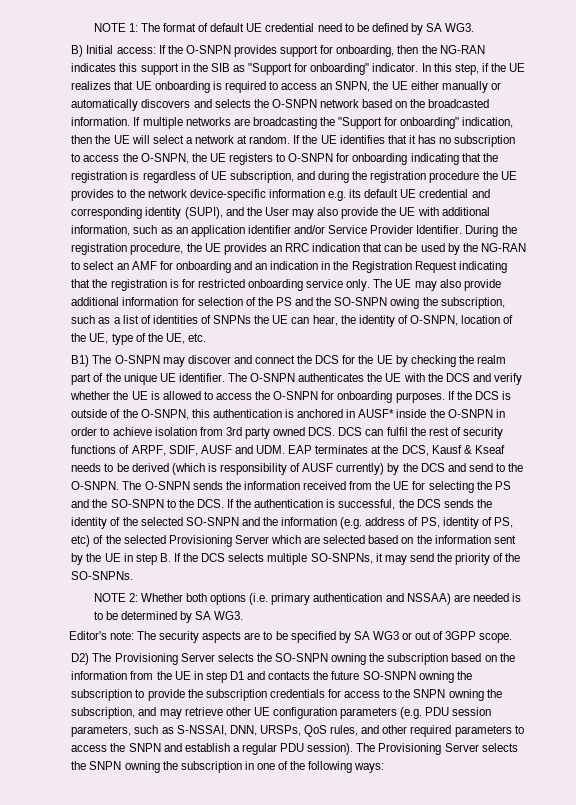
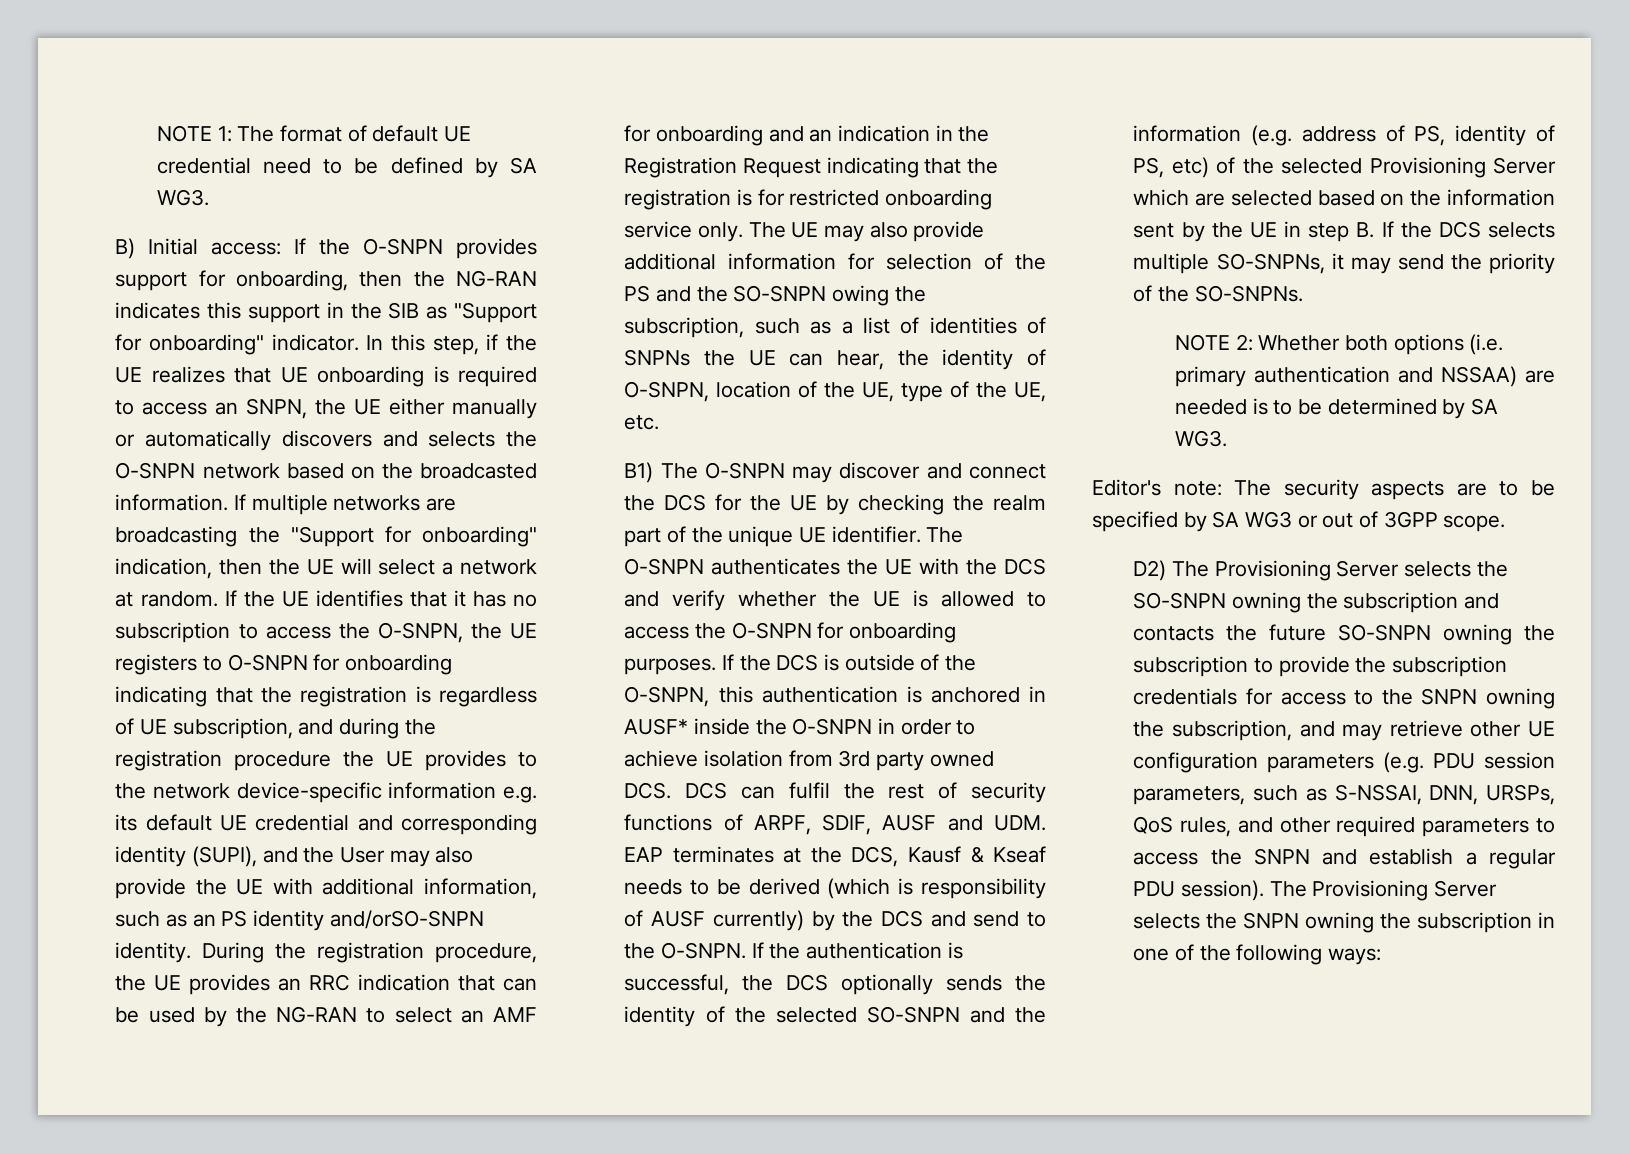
- If the UE identifies that it has no subscription to access the O-SNPN, the UE registers to O-SNPN for onboarding indicating that the registration is regardless of UE subscription, and during the registration procedure the UE provides to the network device-specific information e.g. its default UE credential and corresponding identity (SUPI), and the User may also provide the UE with additional information, such as an application identifier and/or Service Provider Identifier.
+ If the UE identifies that it has no subscription to access the O-SNPN, the UE registers to O-SNPN for onboarding indicating that the registration is regardless of UE subscription, and during the registration procedure the UE provides to the network device-specific information e.g. its default UE credential and corresponding identity (SUPI), and the User may also provide the UE with additional information, such as an PS identity and/orSO-SNPN identity.
- The O-SNPN sends the information received from the UE for selecting the PS and the SO-SNPN to the DCS. If the authentication is successful, the DCS sends the identity of the selected SO-SNPN and the information (e.g. address of PS, identity of PS, etc) of the selected Provisioning Server which are selected based on the information sent by the UE in step B. If the DCS selects multiple SO-SNPNs, it may send the priority of the SO-SNPNs.
+ If the authentication is successful, the DCS optionally sends the identity of the selected SO-SNPN and the information (e.g. address of PS, identity of PS, etc) of the selected Provisioning Server which are selected based on the information sent by the UE in step B. If the DCS selects multiple SO-SNPNs, it may send the priority of the SO-SNPNs.
- D2) The Provisioning Server selects the SO-SNPN owning the subscription based on the information from the UE in step D1 and contacts the future SO-SNPN owning the subscription to provide the subscription credentials for access to the SNPN owning the subscription, and may retrieve other UE configuration parameters (e.g. PDU session parameters, such as S-NSSAI, DNN, URSPs, QoS rules, and other required parameters to access the SNPN and establish a regular PDU session).
+ D2) The Provisioning Server selects the SO-SNPN owning the subscription and contacts the future SO-SNPN owning the subscription to provide the subscription credentials for access to the SNPN owning the subscription, and may retrieve other UE configuration parameters (e.g. PDU session parameters, such as S-NSSAI, DNN, URSPs, QoS rules, and other required parameters to access the SNPN and establish a regular PDU session).

